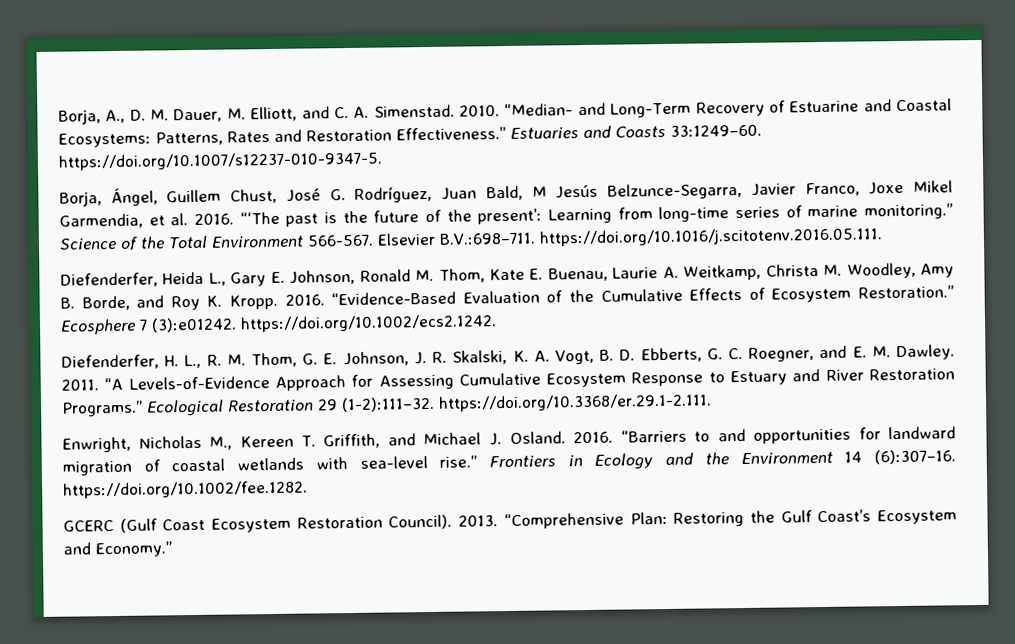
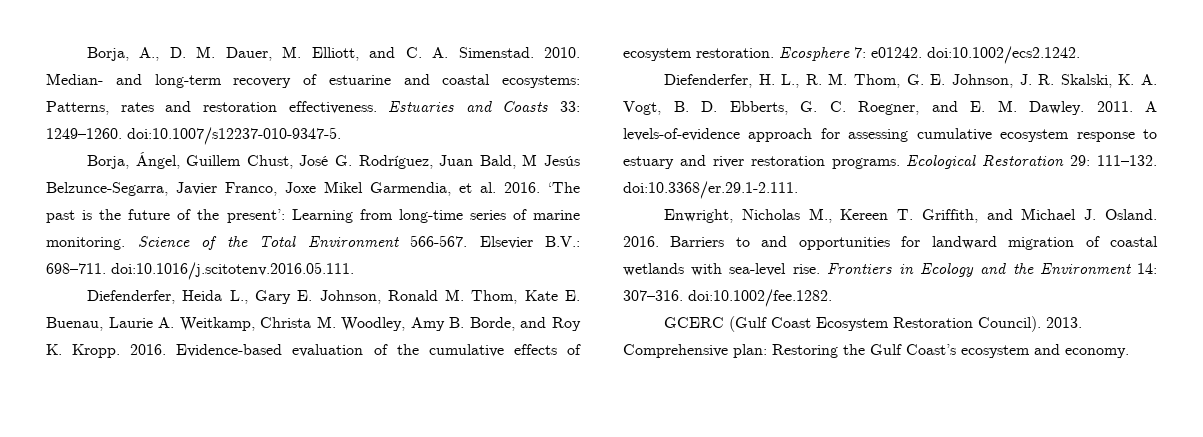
- “Median- and Long-Term Recovery of Estuarine and Coastal Ecosystems: Patterns, Rates and Restoration Effectiveness.” Estuaries and Coasts 33:1249–60. https://doi.org/10.1007/s12237-010-9347-5.
+ Median- and long-term recovery of estuarine and coastal ecosystems: Patterns, rates and restoration effectiveness. Estuaries and Coasts 33: 1249–1260. doi:10.1007/s12237-010-9347-5.
- “‘The past is the future of the present’: Learning from long-time series of marine monitoring.”
+ ‘The past is the future of the present’: Learning from long-time series of marine monitoring.
- Elsevier B.V.:698–711. https://doi.org/10.1016/j.scitotenv.2016.05.111.
+ Elsevier B.V.: 698–711. doi:10.1016/j.scitotenv.2016.05.111.
- “Evidence-Based Evaluation of the Cumulative Effects of Ecosystem Restoration.” Ecosphere 7 (3):e01242. https://doi.org/10.1002/ecs2.1242.
+ Evidence-based evaluation of the cumulative effects of ecosystem restoration. Ecosphere 7: e01242. doi:10.1002/ecs2.1242.
- “A Levels-of-Evidence Approach for Assessing Cumulative Ecosystem Response to Estuary and River Restoration Programs.” Ecological Restoration 29 (1-2):111–32. https://doi.org/10.3368/er.29.1-2.111.
+ A levels-of-evidence approach for assessing cumulative ecosystem response to estuary and river restoration programs. Ecological Restoration 29: 111–132. doi:10.3368/er.29.1-2.111.
- “Barriers to and opportunities for landward migration of coastal wetlands with sea-level rise.”
+ Barriers to and opportunities for landward migration of coastal wetlands with sea-level rise.
- Frontiers in Ecology and the Environment 14 (6):307–16. https://doi.org/10.1002/fee.1282.
+ Frontiers in Ecology and the Environment 14: 307–316. doi:10.1002/fee.1282.
- “Comprehensive Plan: Restoring the Gulf Coast’s Ecosystem and Economy.”
+ Comprehensive plan: Restoring the Gulf Coast’s ecosystem and economy.

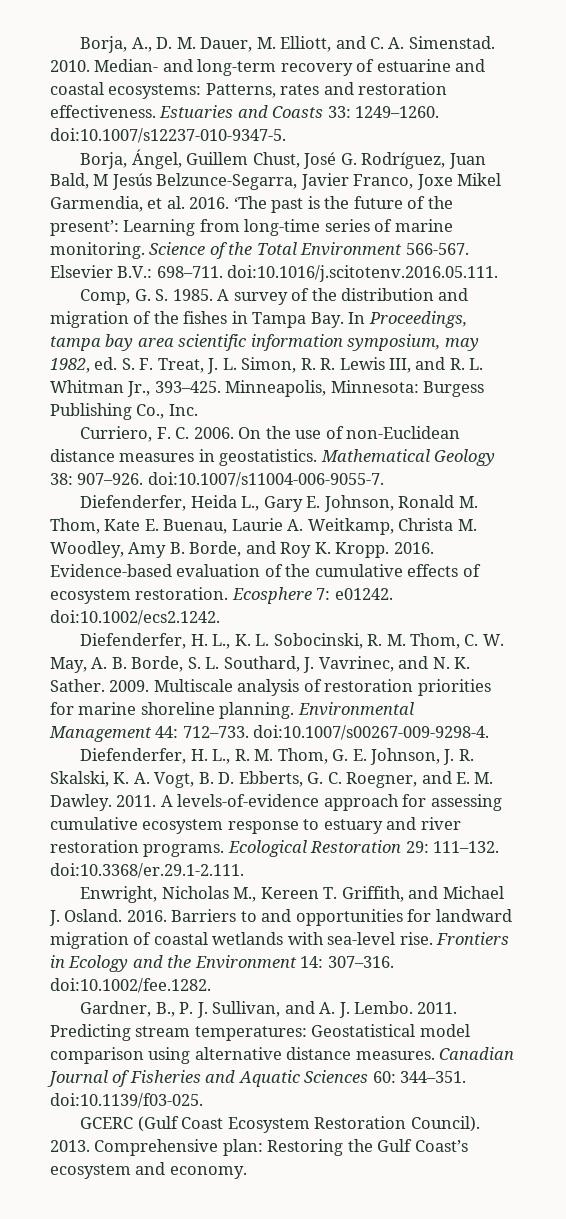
+ Comp, G. S. 1985. A survey of the distribution and migration of the fishes in Tampa Bay. In Proceedings, tampa bay area scientific information symposium, may 1982, ed. S. F. Treat, J. L. Simon, R. R. Lewis III, and R. L. Whitman Jr., 393–425. Minneapolis, Minnesota: Burgess Publishing Co., Inc.
+ Curriero, F. C. 2006. On the use of non-Euclidean distance measures in geostatistics. Mathematical Geology 38: 907–926. doi:10.1007/s11004-006-9055-7.
+ Diefenderfer, H. L., K. L. Sobocinski, R. M. Thom, C. W. May, A. B. Borde, S. L. Southard, J. Vavrinec, and N. K. Sather. 2009. Multiscale analysis of restoration priorities for marine shoreline planning. Environmental Management 44: 712–733. doi:10.1007/s00267-009-9298-4.
+ Gardner, B., P. J. Sullivan, and A. J. Lembo. 2011. Predicting stream temperatures: Geostatistical model comparison using alternative distance measures. Canadian Journal of Fisheries and Aquatic Sciences 60: 344–351. doi:10.1139/f03-025.

